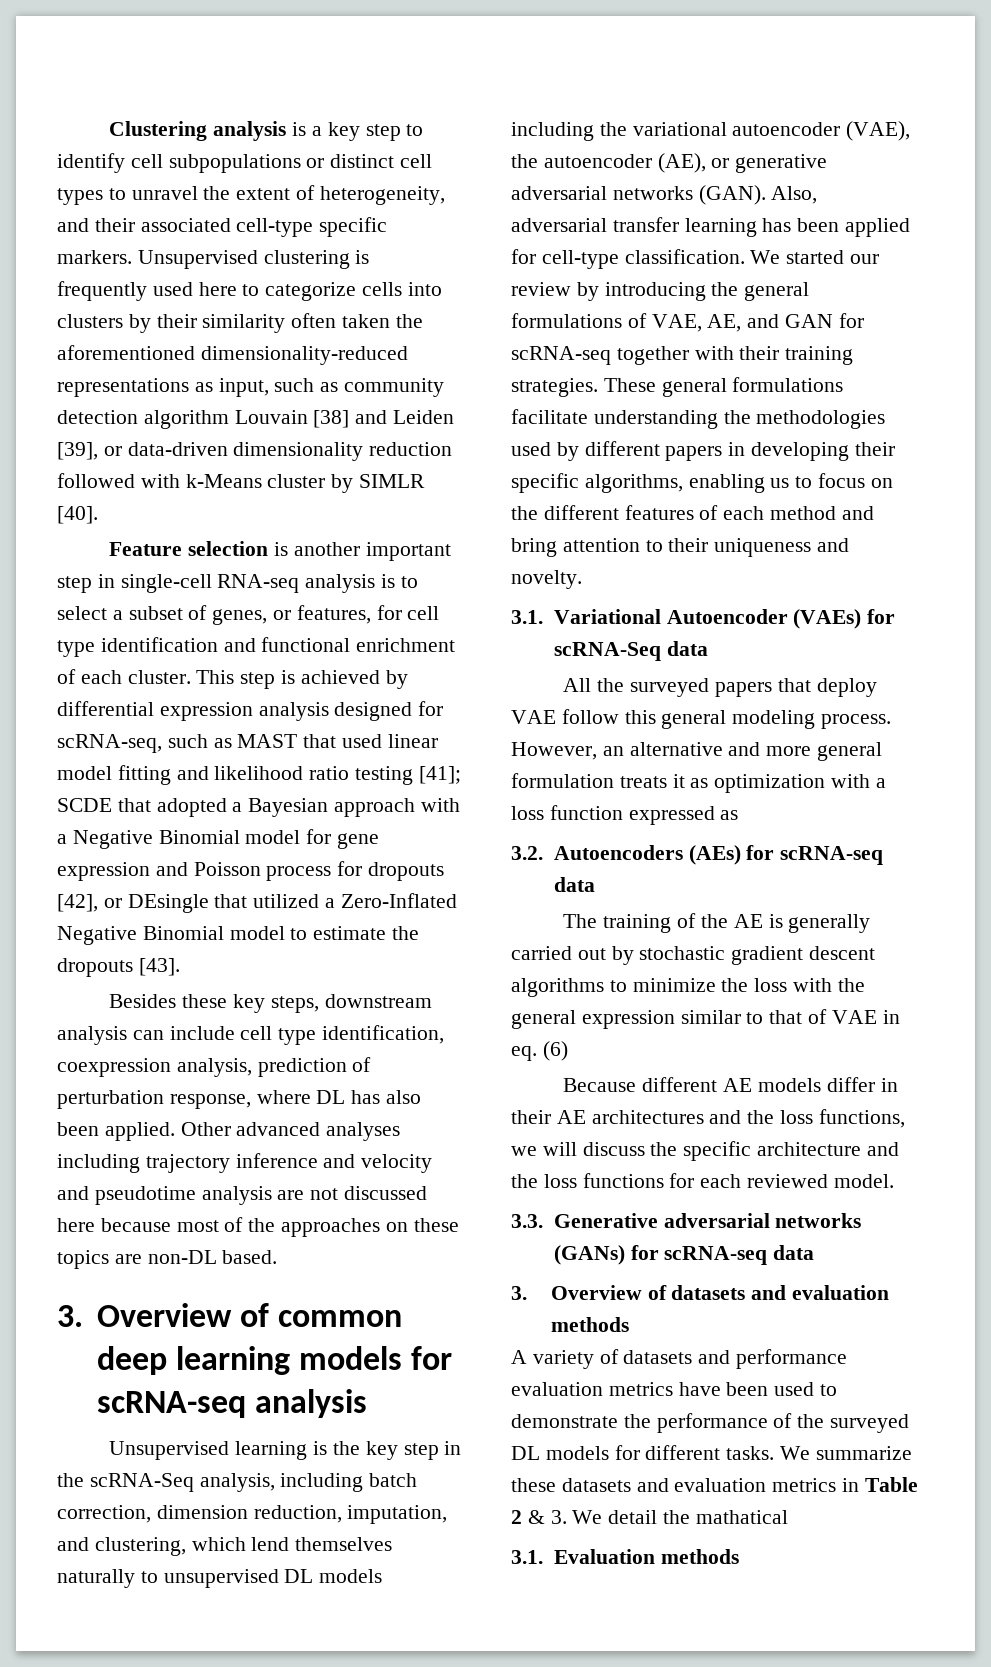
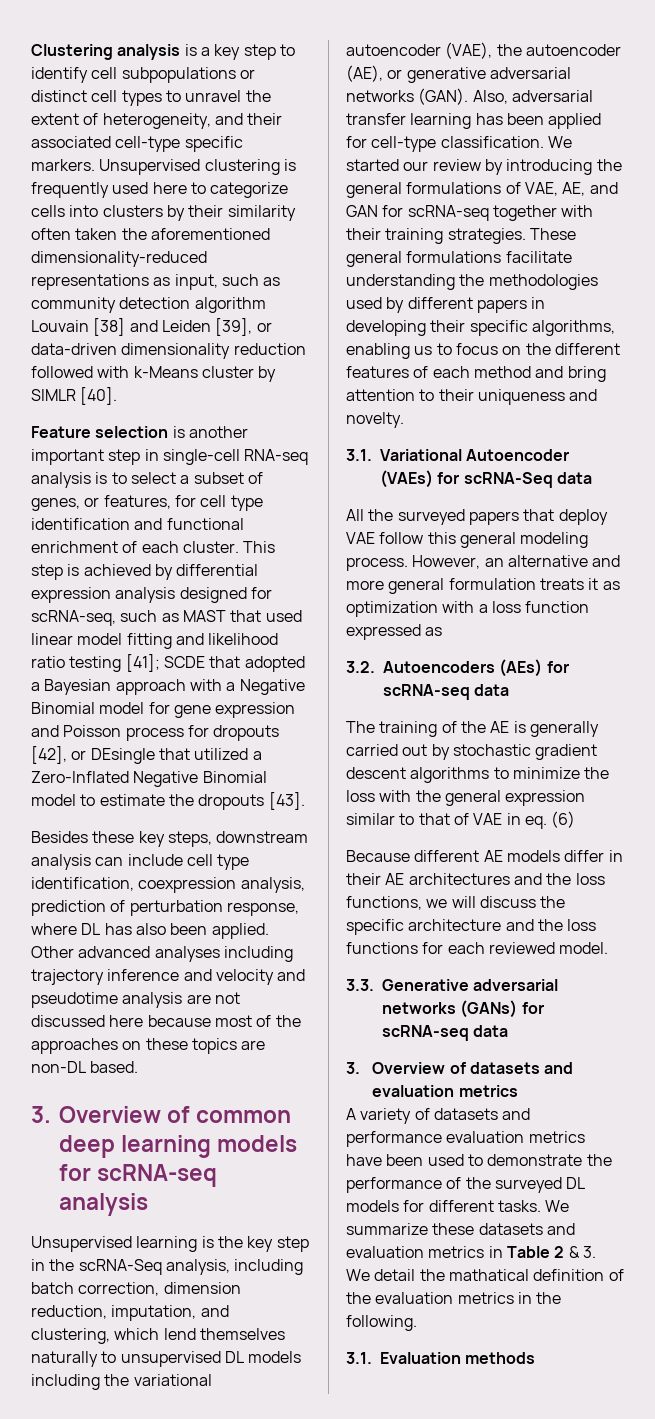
- 3. Overview of datasets and evaluation methods
+ 3. Overview of datasets and evaluation metrics
- We summarize these datasets and evaluation metrics in Table 2 & 3. We detail the mathatical
+ We summarize these datasets and evaluation metrics in Table 2 & 3. We detail the mathatical definition of the evaluation metrics in the following.

